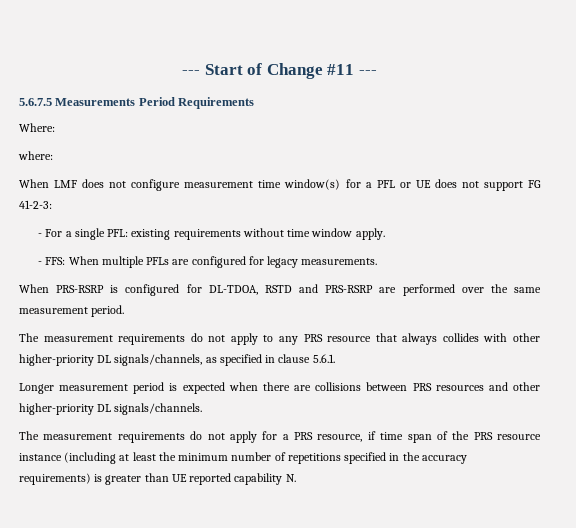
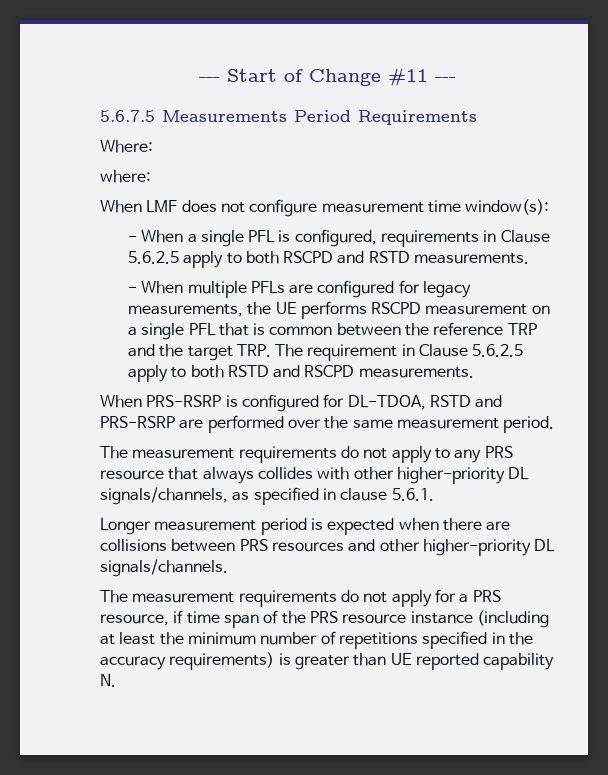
- When LMF does not configure measurement time window(s) for a PFL or UE does not support FG 41-2-3:
- - For a single PFL: existing requirements without time window apply.
- - FFS: When multiple PFLs are configured for legacy measurements.
+ When LMF does not configure measurement time window(s):
+ - When a single PFL is configured, requirements in Clause 5.6.2.5 apply to both RSCPD and RSTD measurements.
+ - When multiple PFLs are configured for legacy measurements, the UE performs RSCPD measurement on a single PFL that is common between the reference TRP and the target TRP. The requirement in Clause 5.6.2.5 apply to both RSTD and RSCPD measurements.

